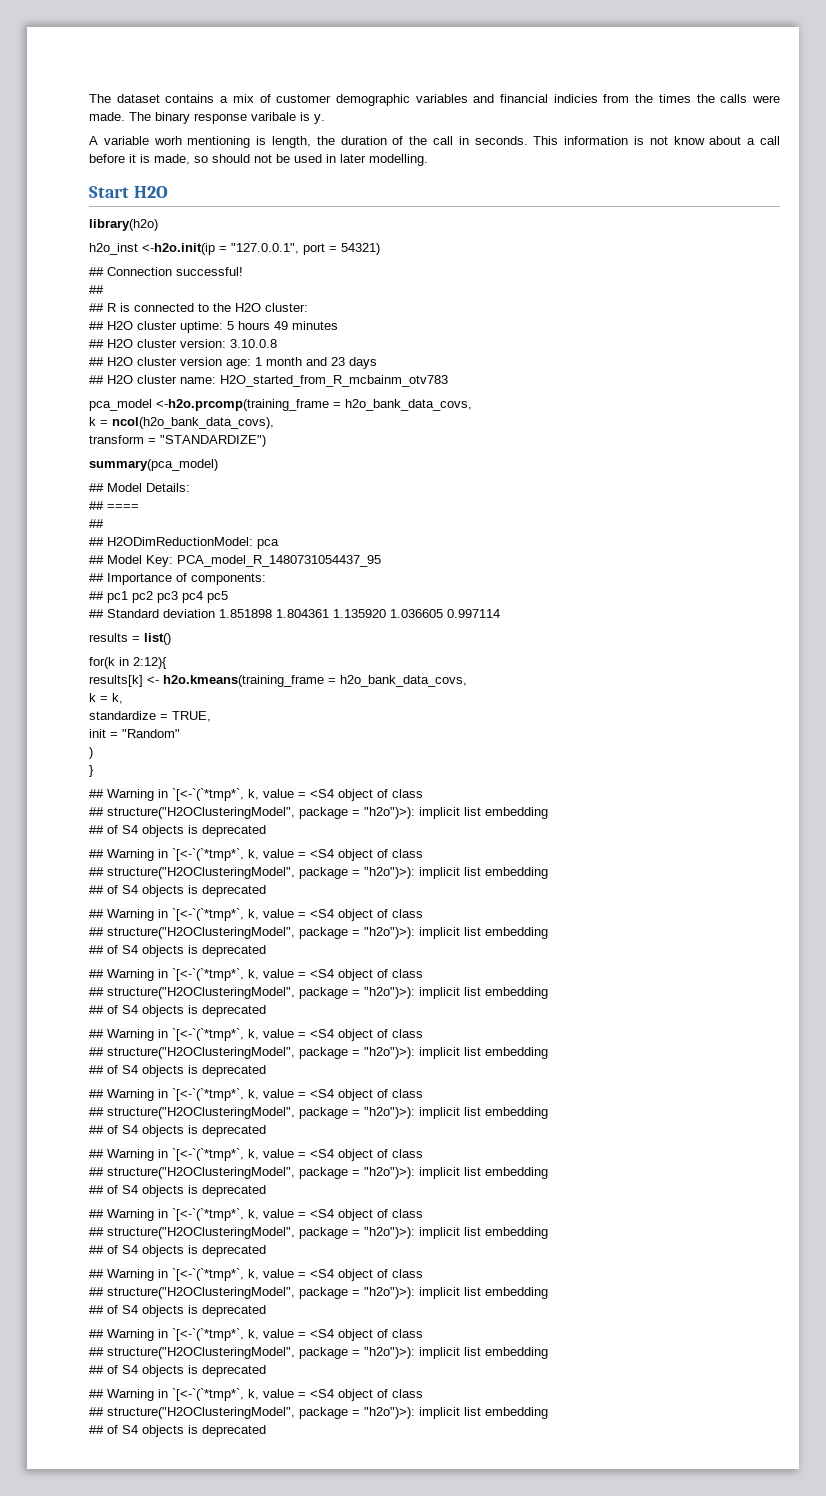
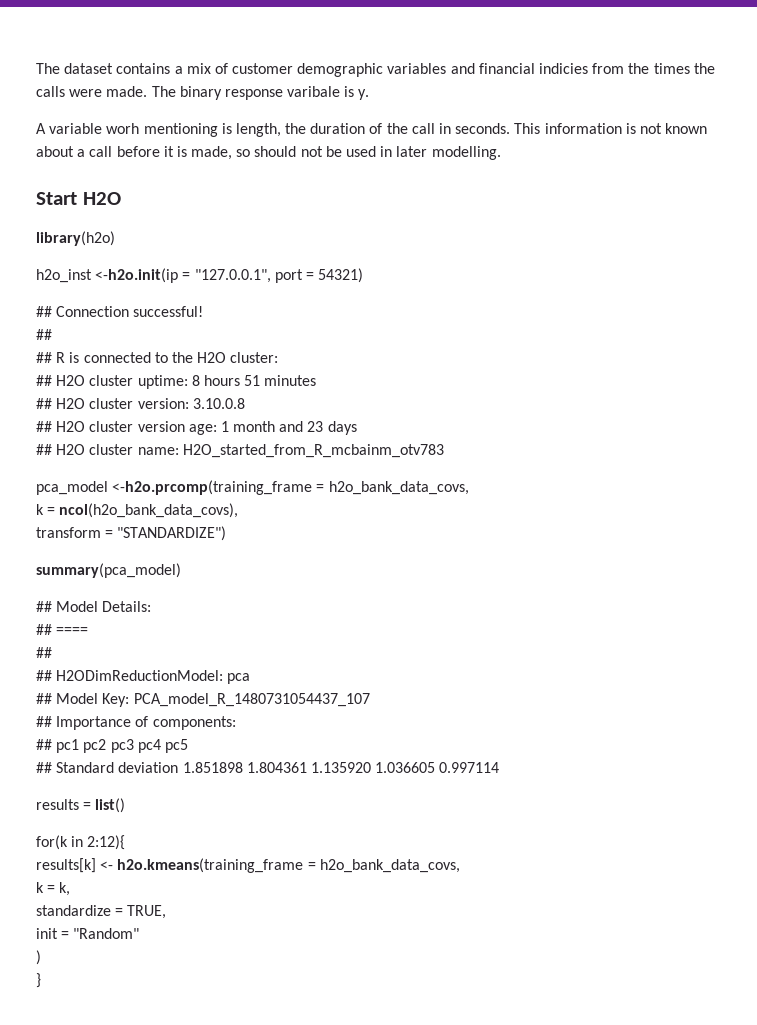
- This information is not know about a call before it is made, so should not be used in later modelling.
+ This information is not known about a call before it is made, so should not be used in later modelling.
- ## H2O cluster uptime: 5 hours 49 minutes
+ ## H2O cluster uptime: 8 hours 51 minutes
- ## Model Key: PCA_model_R_1480731054437_95
+ ## Model Key: PCA_model_R_1480731054437_107
  }
- ## Warning in `[<-`(`*tmp*`, k, value = <S4 object of class
- ## structure("H2OClusteringModel", package = "h2o")>): implicit list embedding
- ## of S4 objects is deprecated
- ## Warning in `[<-`(`*tmp*`, k, value = <S4 object of class
- ## structure("H2OClusteringModel", package = "h2o")>): implicit list embedding
- ## of S4 objects is deprecated
- ## Warning in `[<-`(`*tmp*`, k, value = <S4 object of class
- ## structure("H2OClusteringModel", package = "h2o")>): implicit list embedding
- ## of S4 objects is deprecated
- ## Warning in `[<-`(`*tmp*`, k, value = <S4 object of class
- ## structure("H2OClusteringModel", package = "h2o")>): implicit list embedding
- ## of S4 objects is deprecated
- ## Warning in `[<-`(`*tmp*`, k, value = <S4 object of class
- ## structure("H2OClusteringModel", package = "h2o")>): implicit list embedding
- ## of S4 objects is deprecated
- ## Warning in `[<-`(`*tmp*`, k, value = <S4 object of class
- ## structure("H2OClusteringModel", package = "h2o")>): implicit list embedding
- ## of S4 objects is deprecated
- ## Warning in `[<-`(`*tmp*`, k, value = <S4 object of class
- ## structure("H2OClusteringModel", package = "h2o")>): implicit list embedding
- ## of S4 objects is deprecated
- ## Warning in `[<-`(`*tmp*`, k, value = <S4 object of class
- ## structure("H2OClusteringModel", package = "h2o")>): implicit list embedding
- ## of S4 objects is deprecated
- ## Warning in `[<-`(`*tmp*`, k, value = <S4 object of class
- ## structure("H2OClusteringModel", package = "h2o")>): implicit list embedding
- ## of S4 objects is deprecated
- ## Warning in `[<-`(`*tmp*`, k, value = <S4 object of class
- ## structure("H2OClusteringModel", package = "h2o")>): implicit list embedding
- ## of S4 objects is deprecated
- ## Warning in `[<-`(`*tmp*`, k, value = <S4 object of class
- ## structure("H2OClusteringModel", package = "h2o")>): implicit list embedding
- ## of S4 objects is deprecated

